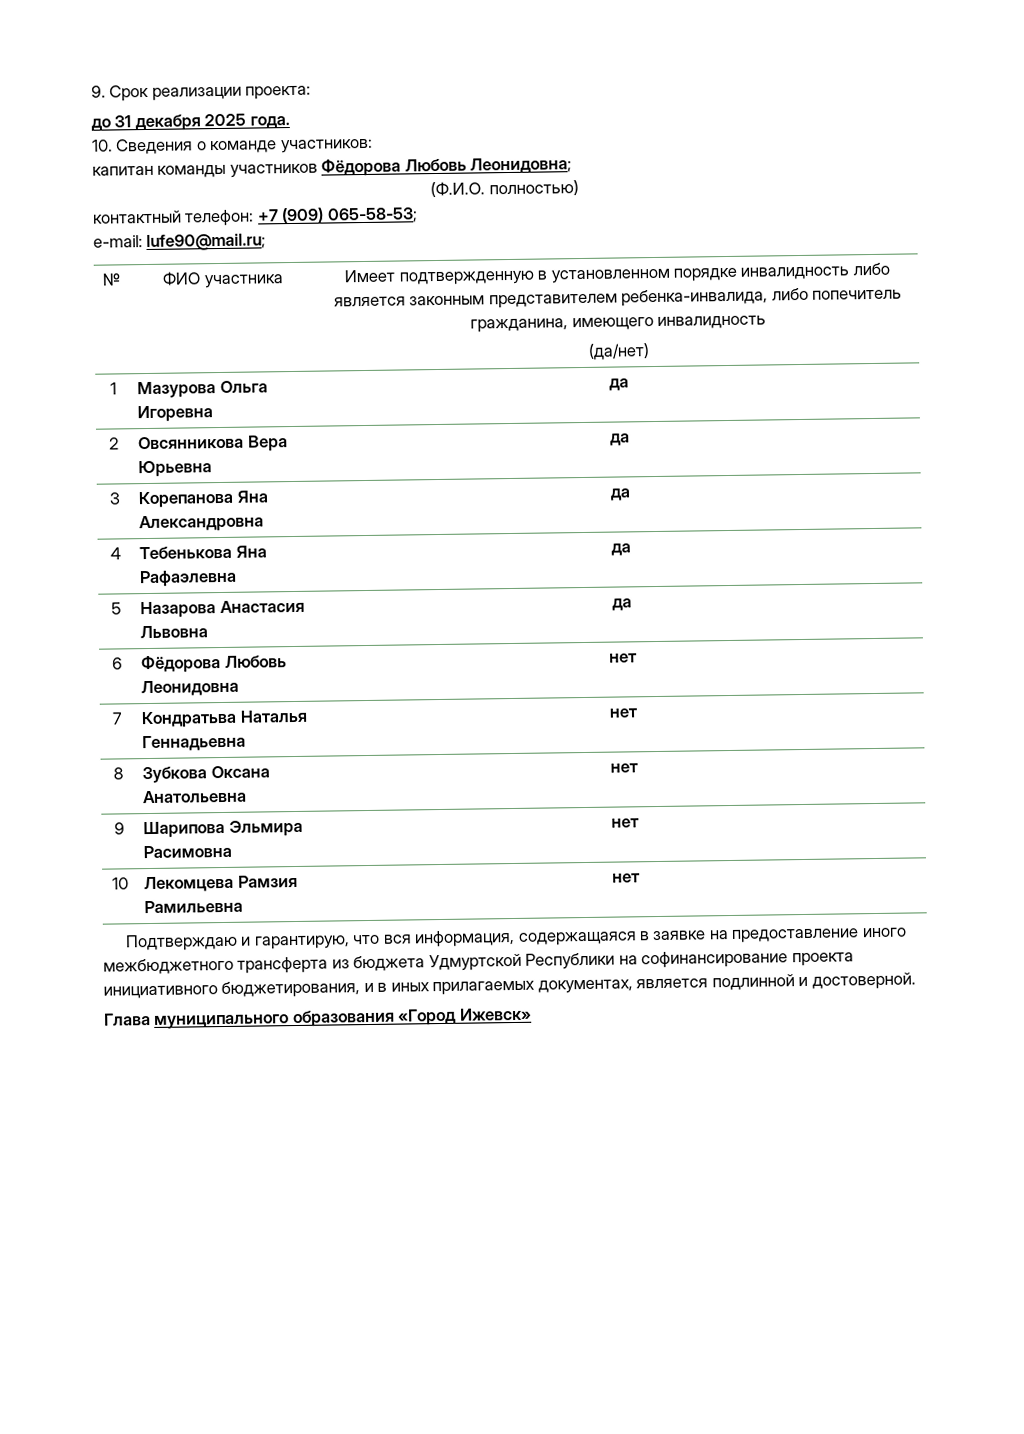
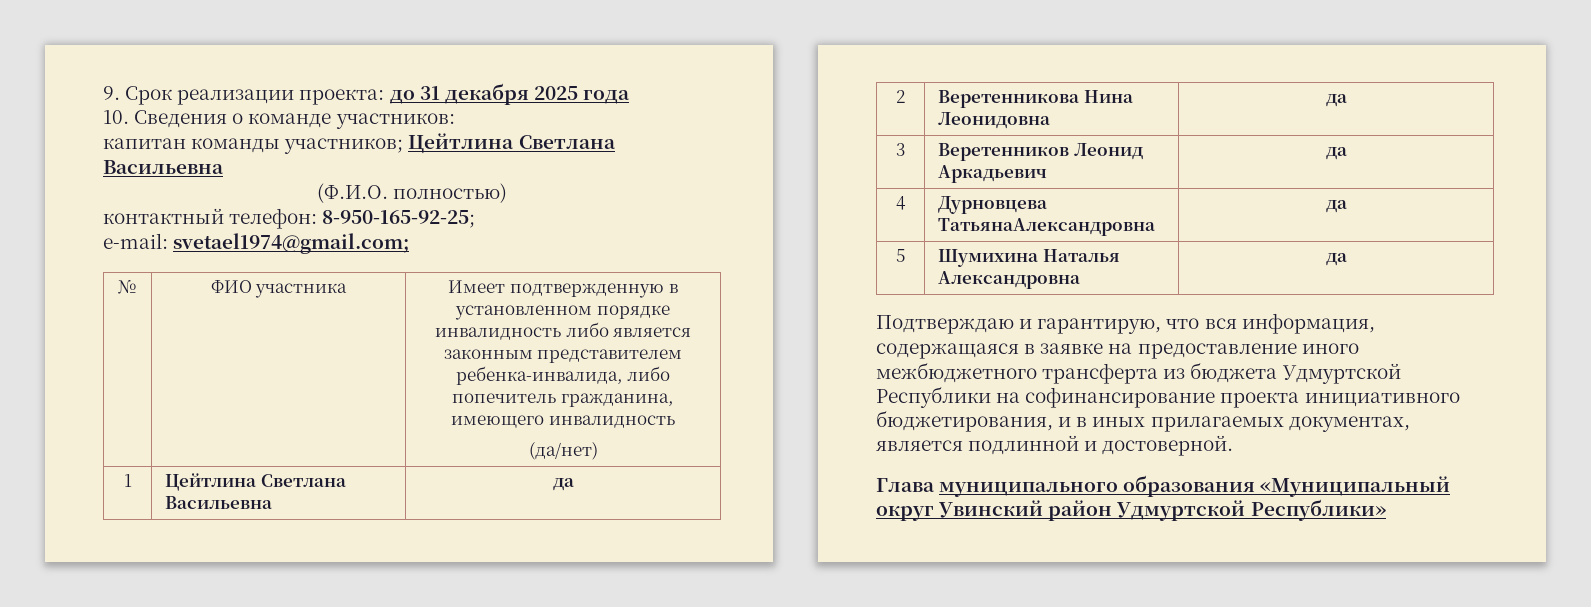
- 9. Срок реализации проекта:
- до 31 декабря 2025 года.
+ 9. Срок реализации проекта: до 31 декабря 2025 года
- капитан команды участников Фёдорова Любовь Леонидовна;
+ капитан команды участников; Цейтлина Светлана Васильевна
- контактный телефон: +7 (909) 065-58-53;
+ контактный телефон: 8-950-165-92-25;
- e-mail: lufe90@mail.ru;
+ e-mail: svetael1974@gmail.com;
- 1 | Мазурова Ольга Игоревна | да
+ 1 | Цейтлина Светлана Васильевна | да
- 2 | Овсянникова Вера Юрьевна | да
+ 2 | Веретенникова Нина Леонидовна | да
- 3 | Корепанова Яна Александровна | да
+ 3 | Веретенников Леонид Аркадьевич | да
- 4 | Тебенькова Яна Рафаэлевна | да
+ 4 | Дурновцева ТатьянаАлександровна | да
- 5 | Назарова Анастасия Львовна | да
- 6 | Фёдорова Любовь Леонидовна | нет
- 7 | Кондратьва Наталья Геннадьевна | нет
- 8 | Зубкова Оксана Анатольевна | нет
- 9 | Шарипова Эльмира Расимовна | нет
- 10 | Лекомцева Рамзия Рамильевна | нет
+ 5 | Шумихина Наталья Александровна | да
- Глава муниципального образования «Город Ижевск»
+ Глава муниципального образования «Муниципальный округ Увинский район Удмуртской Республики»

